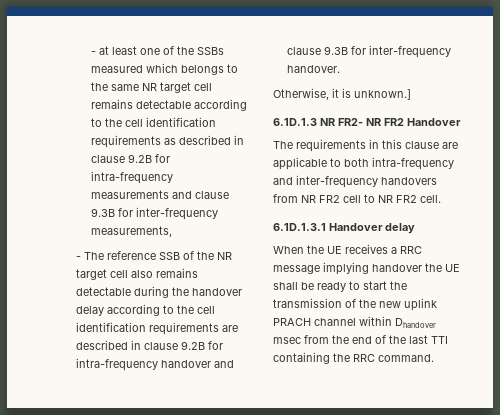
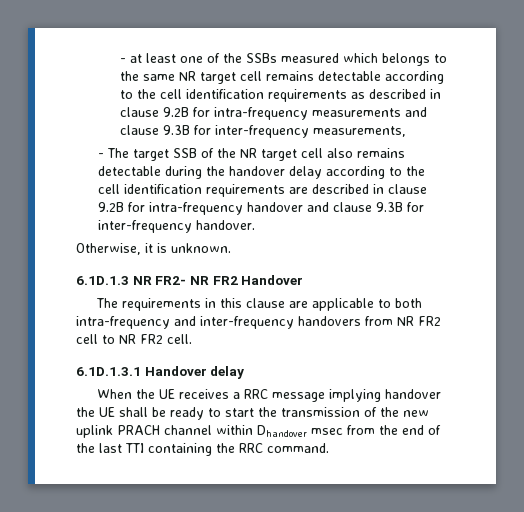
- - The reference SSB of the NR target cell also remains detectable during the handover delay according to the cell identification requirements are described in clause 9.2B for intra-frequency handover and clause 9.3B for inter-frequency handover.
+ - The target SSB of the NR target cell also remains detectable during the handover delay according to the cell identification requirements are described in clause 9.2B for intra-frequency handover and clause 9.3B for inter-frequency handover.
- Otherwise, it is unknown.]
+ Otherwise, it is unknown.

